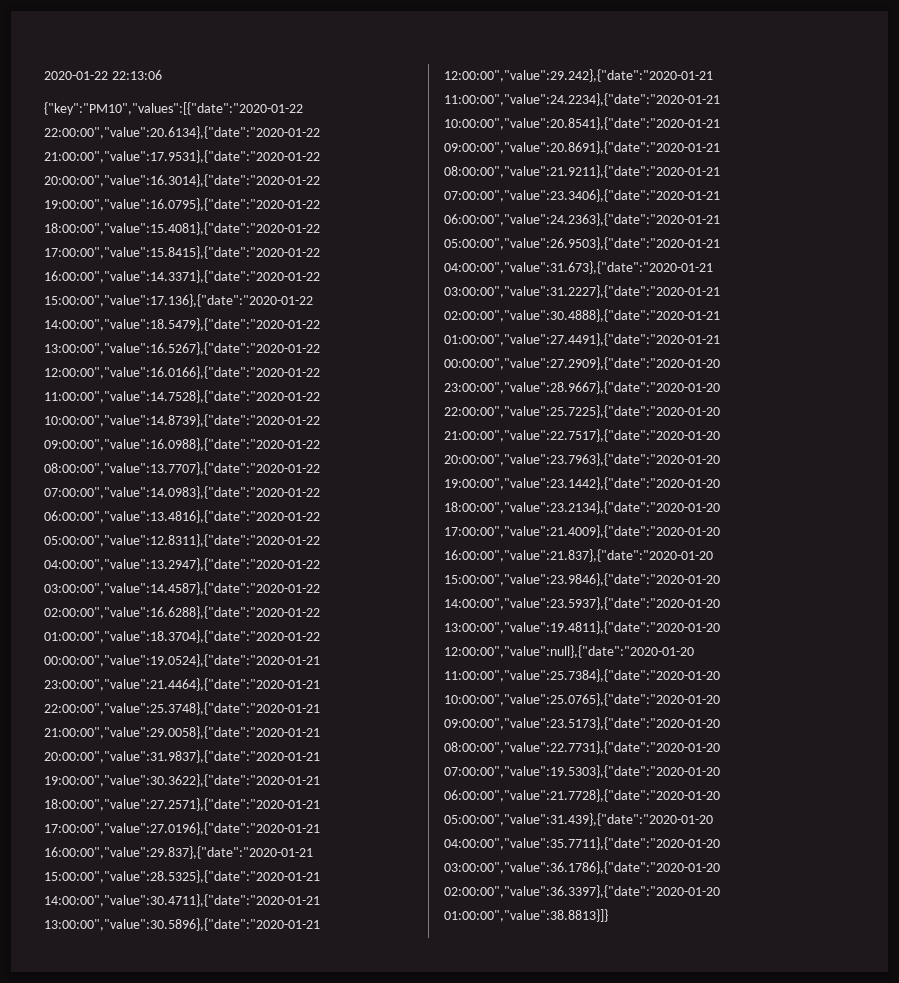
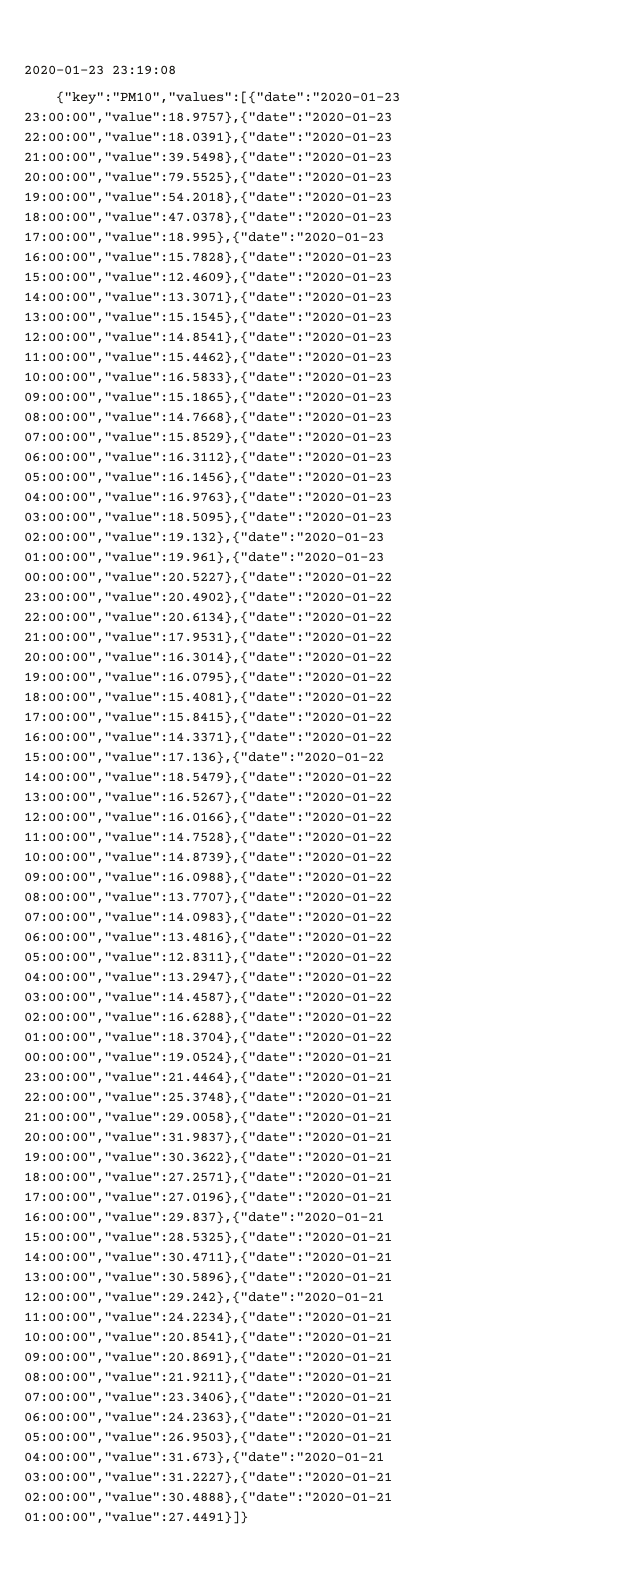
- 2020-01-22 22:13:06
- {"key":"PM10","values":[{"date":"2020-01-22 22:00:00","value":20.6134},{"date":"2020-01-22 21:00:00","value":17.9531},{"date":"2020-01-22 20:00:00","value":16.3014},{"date":"2020-01-22 19:00:00","value":16.0795},{"date":"2020-01-22 18:00:00","value":15.4081},{"date":"2020-01-22 17:00:00","value":15.8415},{"date":"2020-01-22 16:00:00","value":14.3371},{"date":"2020-01-22 15:00:00","value":17.136},{"date":"2020-01-22 14:00:00","value":18.5479},{"date":"2020-01-22 13:00:00","value":16.5267},{"date":"2020-01-22 12:00:00","value":16.0166},{"date":"2020-01-22 11:00:00","value":14.7528},{"date":"2020-01-22 10:00:00","value":14.8739},{"date":"2020-01-22 09:00:00","value":16.0988},{"date":"2020-01-22 08:00:00","value":13.7707},{"date":"2020-01-22 07:00:00","value":14.0983},{"date":"2020-01-22 06:00:00","value":13.4816},{"date":"2020-01-22 05:00:00","value":12.8311},{"date":"2020-01-22 04:00:00","value":13.2947},{"date":"2020-01-22 03:00:00","value":14.4587},{"date":"2020-01-22 02:00:00","value":16.6288},{"date":"2020-01-22 01:00:00","value":18.3704},{"date":"2020-01-22 00:00:00","value":19.0524},{"date":"2020-01-21 23:00:00","value":21.4464},{"date":"2020-01-21 22:00:00","value":25.3748},{"date":"2020-01-21 21:00:00","value":29.0058},{"date":"2020-01-21 20:00:00","value":31.9837},{"date":"2020-01-21 19:00:00","value":30.3622},{"date":"2020-01-21 18:00:00","value":27.2571},{"date":"2020-01-21 17:00:00","value":27.0196},{"date":"2020-01-21 16:00:00","value":29.837},{"date":"2020-01-21 15:00:00","value":28.5325},{"date":"2020-01-21 14:00:00","value":30.4711},{"date":"2020-01-21 13:00:00","value":30.5896},{"date":"2020-01-21 12:00:00","value":29.242},{"date":"2020-01-21 11:00:00","value":24.2234},{"date":"2020-01-21 10:00:00","value":20.8541},{"date":"2020-01-21 09:00:00","value":20.8691},{"date":"2020-01-21 08:00:00","value":21.9211},{"date":"2020-01-21 07:00:00","value":23.3406},{"date":"2020-01-21 06:00:00","value":24.2363},{"date":"2020-01-21 05:00:00","value":26.9503},{"date":"2020-01-21 04:00:00","value":31.673},{"date":"2020-01-21 03:00:00","value":31.2227},{"date":"2020-01-21 02:00:00","value":30.4888},{"date":"2020-01-21 01:00:00","value":27.4491},{"date":"2020-01-21 00:00:00","value":27.2909},{"date":"2020-01-20 23:00:00","value":28.9667},{"date":"2020-01-20 22:00:00","value":25.7225},{"date":"2020-01-20 21:00:00","value":22.7517},{"date":"2020-01-20 20:00:00","value":23.7963},{"date":"2020-01-20 19:00:00","value":23.1442},{"date":"2020-01-20 18:00:00","value":23.2134},{"date":"2020-01-20 17:00:00","value":21.4009},{"date":"2020-01-20 16:00:00","value":21.837},{"date":"2020-01-20 15:00:00","value":23.9846},{"date":"2020-01-20 14:00:00","value":23.5937},{"date":"2020-01-20 13:00:00","value":19.4811},{"date":"2020-01-20 12:00:00","value":null},{"date":"2020-01-20 11:00:00","value":25.7384},{"date":"2020-01-20 10:00:00","value":25.0765},{"date":"2020-01-20 09:00:00","value":23.5173},{"date":"2020-01-20 08:00:00","value":22.7731},{"date":"2020-01-20 07:00:00","value":19.5303},{"date":"2020-01-20 06:00:00","value":21.7728},{"date":"2020-01-20 05:00:00","value":31.439},{"date":"2020-01-20 04:00:00","value":35.7711},{"date":"2020-01-20 03:00:00","value":36.1786},{"date":"2020-01-20 02:00:00","value":36.3397},{"date":"2020-01-20 01:00:00","value":38.8813}]}
+ 2020-01-23 23:19:08
+ {"key":"PM10","values":[{"date":"2020-01-23 23:00:00","value":18.9757},{"date":"2020-01-23 22:00:00","value":18.0391},{"date":"2020-01-23 21:00:00","value":39.5498},{"date":"2020-01-23 20:00:00","value":79.5525},{"date":"2020-01-23 19:00:00","value":54.2018},{"date":"2020-01-23 18:00:00","value":47.0378},{"date":"2020-01-23 17:00:00","value":18.995},{"date":"2020-01-23 16:00:00","value":15.7828},{"date":"2020-01-23 15:00:00","value":12.4609},{"date":"2020-01-23 14:00:00","value":13.3071},{"date":"2020-01-23 13:00:00","value":15.1545},{"date":"2020-01-23 12:00:00","value":14.8541},{"date":"2020-01-23 11:00:00","value":15.4462},{"date":"2020-01-23 10:00:00","value":16.5833},{"date":"2020-01-23 09:00:00","value":15.1865},{"date":"2020-01-23 08:00:00","value":14.7668},{"date":"2020-01-23 07:00:00","value":15.8529},{"date":"2020-01-23 06:00:00","value":16.3112},{"date":"2020-01-23 05:00:00","value":16.1456},{"date":"2020-01-23 04:00:00","value":16.9763},{"date":"2020-01-23 03:00:00","value":18.5095},{"date":"2020-01-23 02:00:00","value":19.132},{"date":"2020-01-23 01:00:00","value":19.961},{"date":"2020-01-23 00:00:00","value":20.5227},{"date":"2020-01-22 23:00:00","value":20.4902},{"date":"2020-01-22 22:00:00","value":20.6134},{"date":"2020-01-22 21:00:00","value":17.9531},{"date":"2020-01-22 20:00:00","value":16.3014},{"date":"2020-01-22 19:00:00","value":16.0795},{"date":"2020-01-22 18:00:00","value":15.4081},{"date":"2020-01-22 17:00:00","value":15.8415},{"date":"2020-01-22 16:00:00","value":14.3371},{"date":"2020-01-22 15:00:00","value":17.136},{"date":"2020-01-22 14:00:00","value":18.5479},{"date":"2020-01-22 13:00:00","value":16.5267},{"date":"2020-01-22 12:00:00","value":16.0166},{"date":"2020-01-22 11:00:00","value":14.7528},{"date":"2020-01-22 10:00:00","value":14.8739},{"date":"2020-01-22 09:00:00","value":16.0988},{"date":"2020-01-22 08:00:00","value":13.7707},{"date":"2020-01-22 07:00:00","value":14.0983},{"date":"2020-01-22 06:00:00","value":13.4816},{"date":"2020-01-22 05:00:00","value":12.8311},{"date":"2020-01-22 04:00:00","value":13.2947},{"date":"2020-01-22 03:00:00","value":14.4587},{"date":"2020-01-22 02:00:00","value":16.6288},{"date":"2020-01-22 01:00:00","value":18.3704},{"date":"2020-01-22 00:00:00","value":19.0524},{"date":"2020-01-21 23:00:00","value":21.4464},{"date":"2020-01-21 22:00:00","value":25.3748},{"date":"2020-01-21 21:00:00","value":29.0058},{"date":"2020-01-21 20:00:00","value":31.9837},{"date":"2020-01-21 19:00:00","value":30.3622},{"date":"2020-01-21 18:00:00","value":27.2571},{"date":"2020-01-21 17:00:00","value":27.0196},{"date":"2020-01-21 16:00:00","value":29.837},{"date":"2020-01-21 15:00:00","value":28.5325},{"date":"2020-01-21 14:00:00","value":30.4711},{"date":"2020-01-21 13:00:00","value":30.5896},{"date":"2020-01-21 12:00:00","value":29.242},{"date":"2020-01-21 11:00:00","value":24.2234},{"date":"2020-01-21 10:00:00","value":20.8541},{"date":"2020-01-21 09:00:00","value":20.8691},{"date":"2020-01-21 08:00:00","value":21.9211},{"date":"2020-01-21 07:00:00","value":23.3406},{"date":"2020-01-21 06:00:00","value":24.2363},{"date":"2020-01-21 05:00:00","value":26.9503},{"date":"2020-01-21 04:00:00","value":31.673},{"date":"2020-01-21 03:00:00","value":31.2227},{"date":"2020-01-21 02:00:00","value":30.4888},{"date":"2020-01-21 01:00:00","value":27.4491}]}

